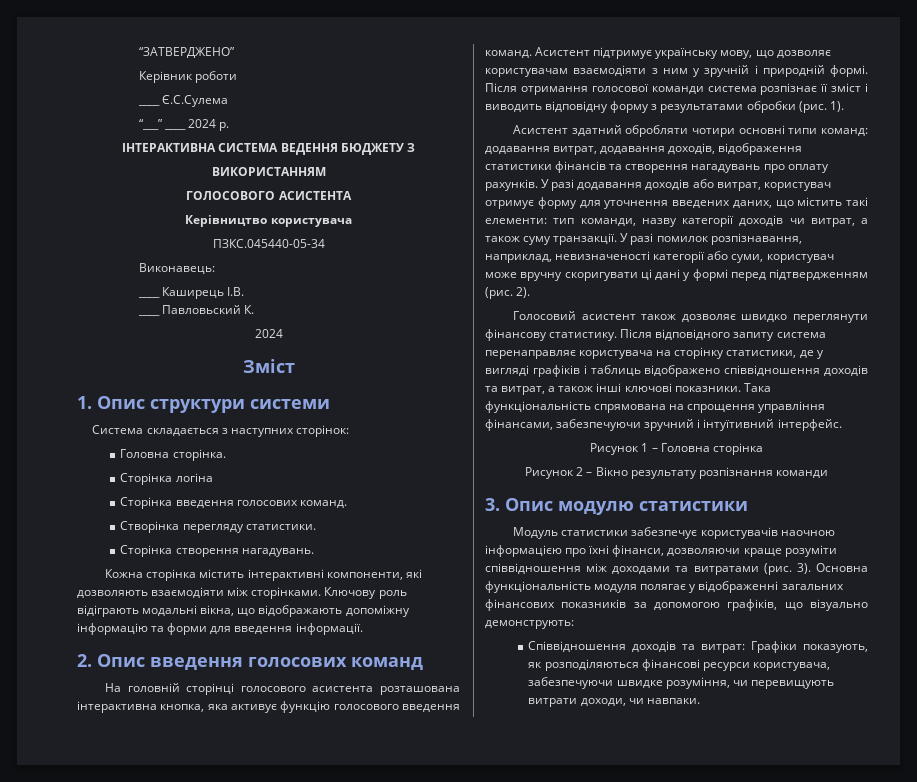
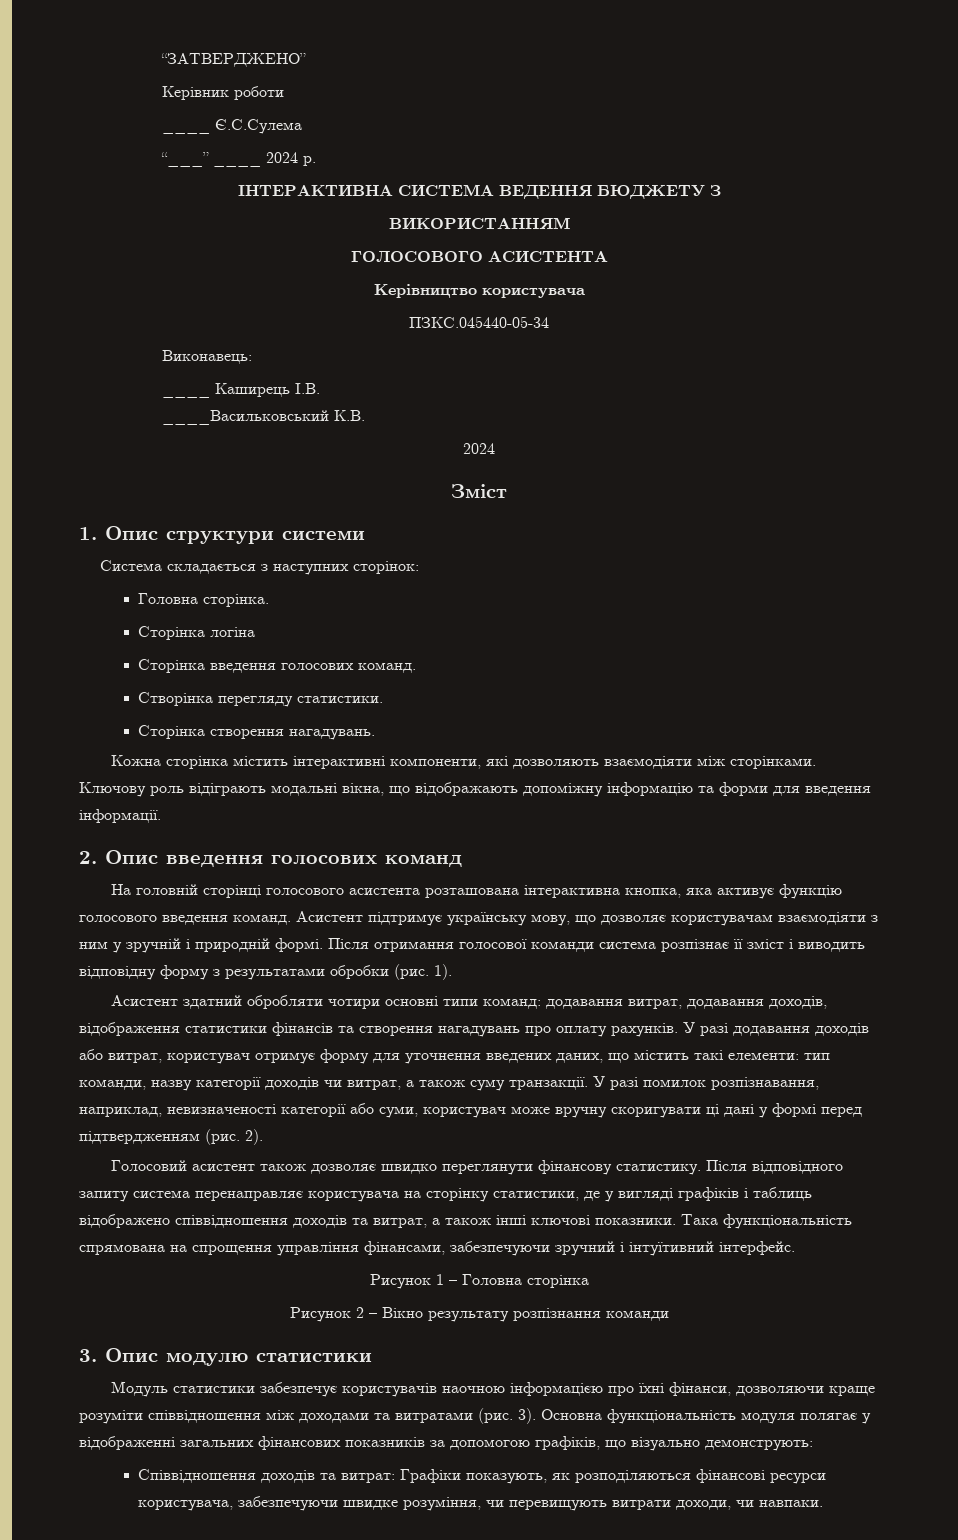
- ____ Павловьский К.
+ ____Васильковський К.В.

